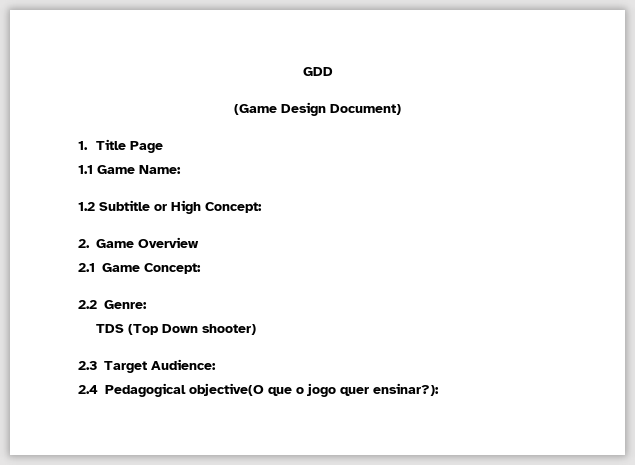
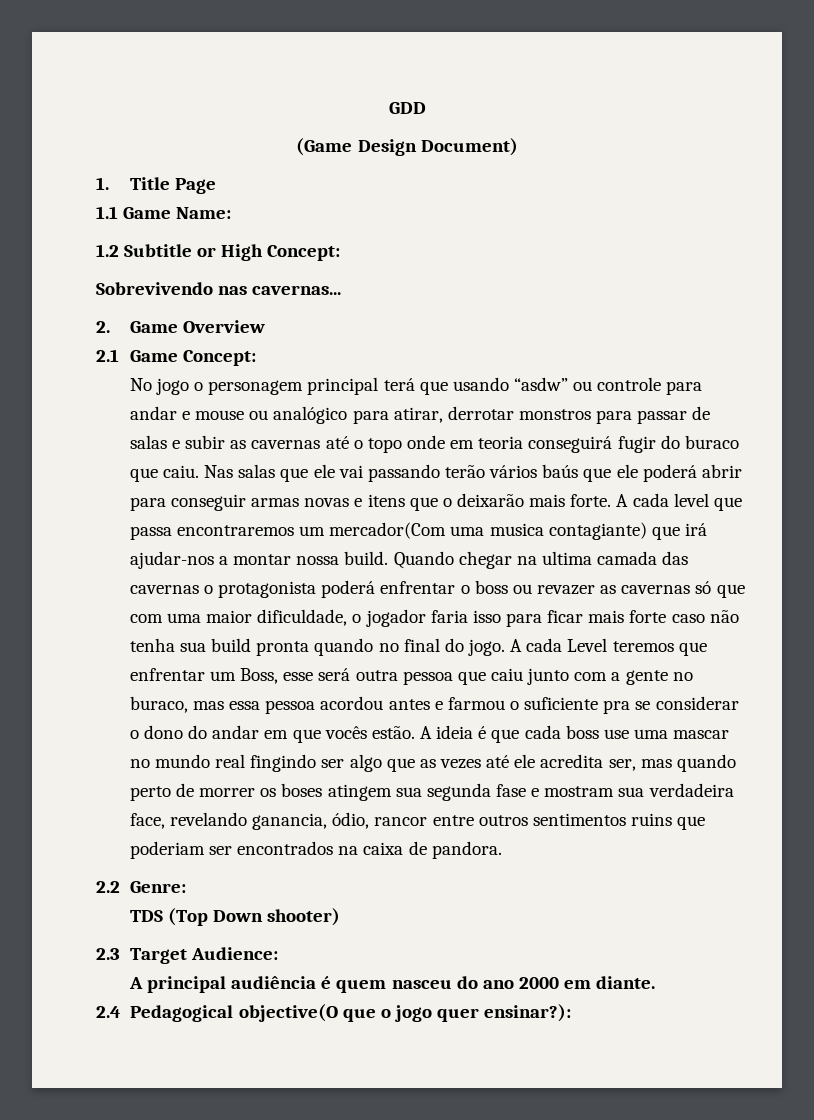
+ Sobrevivendo nas cavernas...
+ No jogo o personagem principal terá que usando “asdw” ou controle para andar e mouse ou analógico para atirar, derrotar monstros para passar de salas e subir as cavernas até o topo onde em teoria conseguirá fugir do buraco que caiu. Nas salas que ele vai passando terão vários baús que ele poderá abrir para conseguir armas novas e itens que o deixarão mais forte. A cada level que passa encontraremos um mercador(Com uma musica contagiante) que irá ajudar-nos a montar nossa build. Quando chegar na ultima camada das cavernas o protagonista poderá enfrentar o boss ou revazer as cavernas só que com uma maior dificuldade, o jogador faria isso para ficar mais forte caso não tenha sua build pronta quando no final do jogo. A cada Level teremos que enfrentar um Boss, esse será outra pessoa que caiu junto com a gente no buraco, mas essa pessoa acordou antes e farmou o suficiente pra se considerar o dono do andar em que vocês estão. A ideia é que cada boss use uma mascar no mundo real fingindo ser algo que as vezes até ele acredita ser, mas quando perto de morrer os boses atingem sua segunda fase e mostram sua verdadeira face, revelando ganancia, ódio, rancor entre outros sentimentos ruins que poderiam ser encontrados na caixa de pandora.
+ A principal audiência é quem nasceu do ano 2000 em diante.

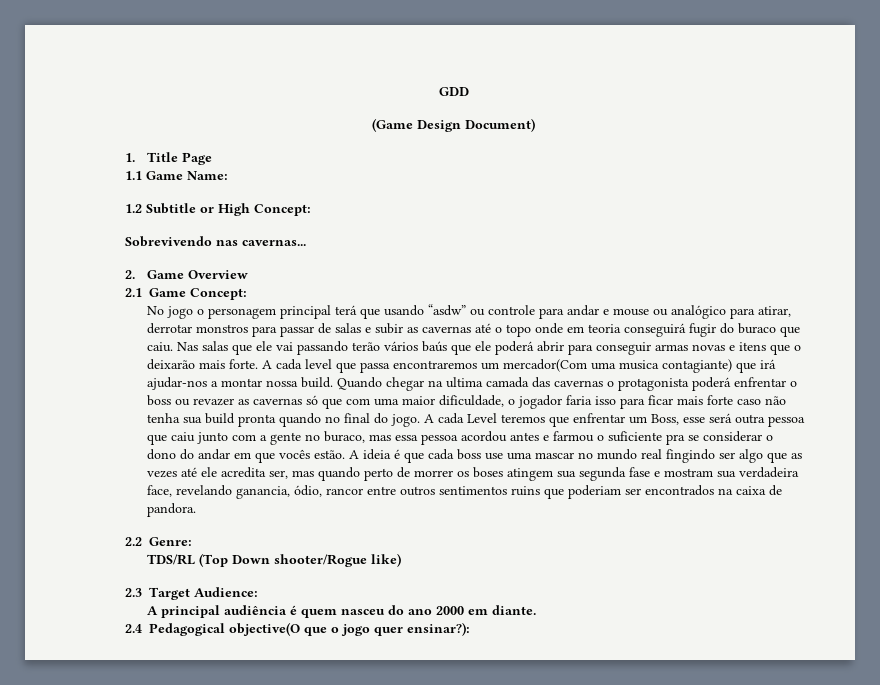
- TDS (Top Down shooter)
+ TDS/RL (Top Down shooter/Rogue like)

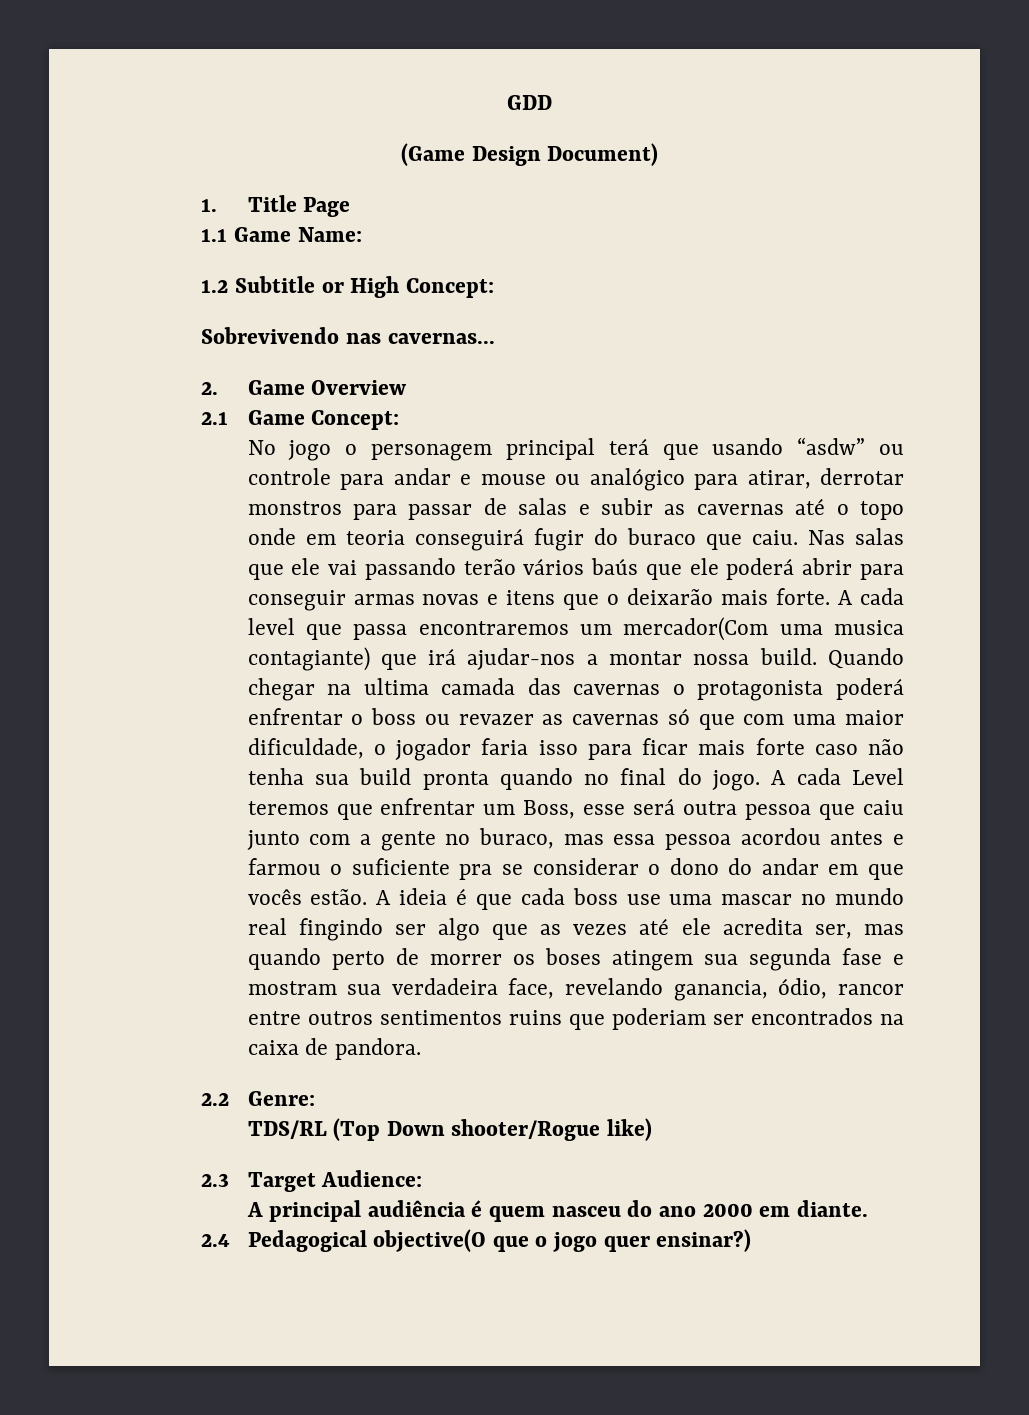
- 2.4 Pedagogical objective(O que o jogo quer ensinar?):
+ 2.4 Pedagogical objective(O que o jogo quer ensinar?)

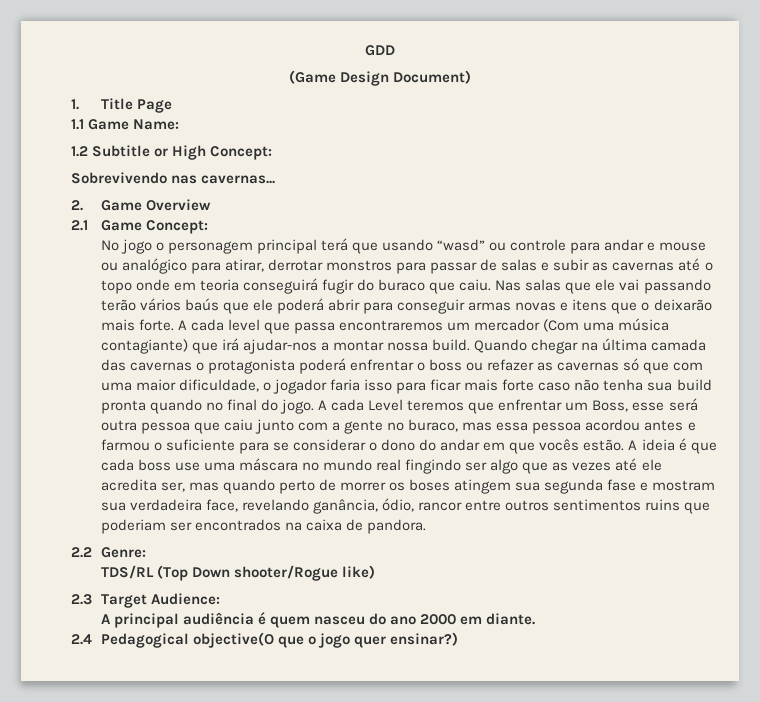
- No jogo o personagem principal terá que usando “asdw” ou controle para andar e mouse ou analógico para atirar, derrotar monstros para passar de salas e subir as cavernas até o topo onde em teoria conseguirá fugir do buraco que caiu.
+ No jogo o personagem principal terá que usando “wasd” ou controle para andar e mouse ou analógico para atirar, derrotar monstros para passar de salas e subir as cavernas até o topo onde em teoria conseguirá fugir do buraco que caiu.
- A cada level que passa encontraremos um mercador(Com uma musica contagiante) que irá ajudar-nos a montar nossa build.
+ A cada level que passa encontraremos um mercador (Com uma música contagiante) que irá ajudar-nos a montar nossa build.
- Quando chegar na ultima camada das cavernas o protagonista poderá enfrentar o boss ou revazer as cavernas só que com uma maior dificuldade, o jogador faria isso para ficar mais forte caso não tenha sua build pronta quando no final do jogo.
+ Quando chegar na última camada das cavernas o protagonista poderá enfrentar o boss ou refazer as cavernas só que com uma maior dificuldade, o jogador faria isso para ficar mais forte caso não tenha sua build pronta quando no final do jogo.
- A cada Level teremos que enfrentar um Boss, esse será outra pessoa que caiu junto com a gente no buraco, mas essa pessoa acordou antes e farmou o suficiente pra se considerar o dono do andar em que vocês estão.
+ A cada Level teremos que enfrentar um Boss, esse será outra pessoa que caiu junto com a gente no buraco, mas essa pessoa acordou antes e farmou o suficiente para se considerar o dono do andar em que vocês estão.
- A ideia é que cada boss use uma mascar no mundo real fingindo ser algo que as vezes até ele acredita ser, mas quando perto de morrer os boses atingem sua segunda fase e mostram sua verdadeira face, revelando ganancia, ódio, rancor entre outros sentimentos ruins que poderiam ser encontrados na caixa de pandora.
+ A ideia é que cada boss use uma máscara no mundo real fingindo ser algo que as vezes até ele acredita ser, mas quando perto de morrer os boses atingem sua segunda fase e mostram sua verdadeira face, revelando ganância, ódio, rancor entre outros sentimentos ruins que poderiam ser encontrados na caixa de pandora.

